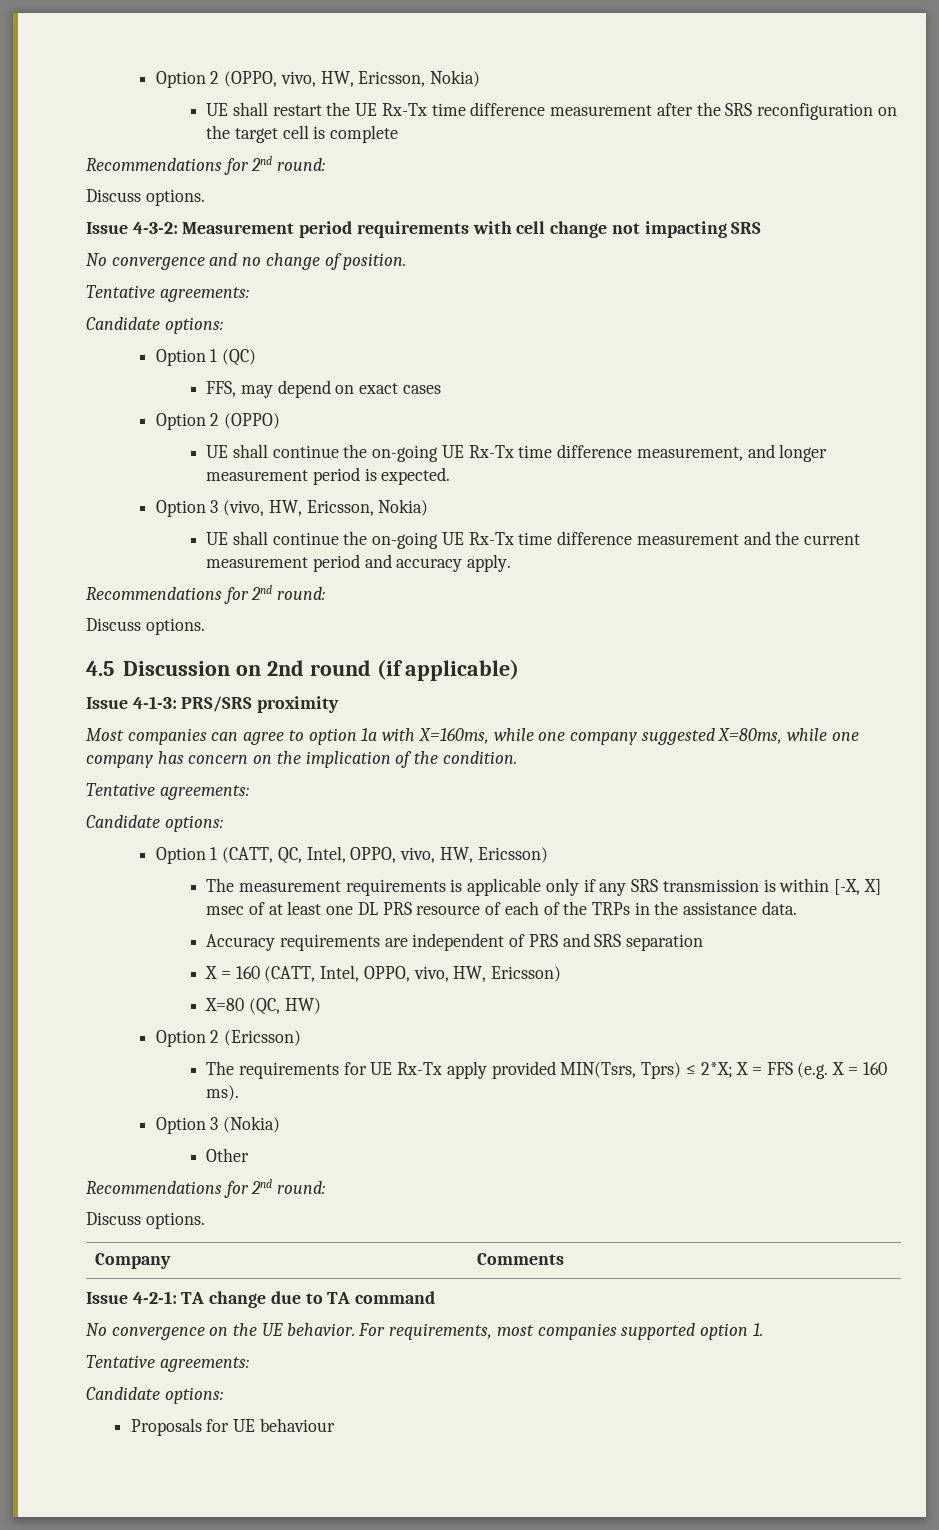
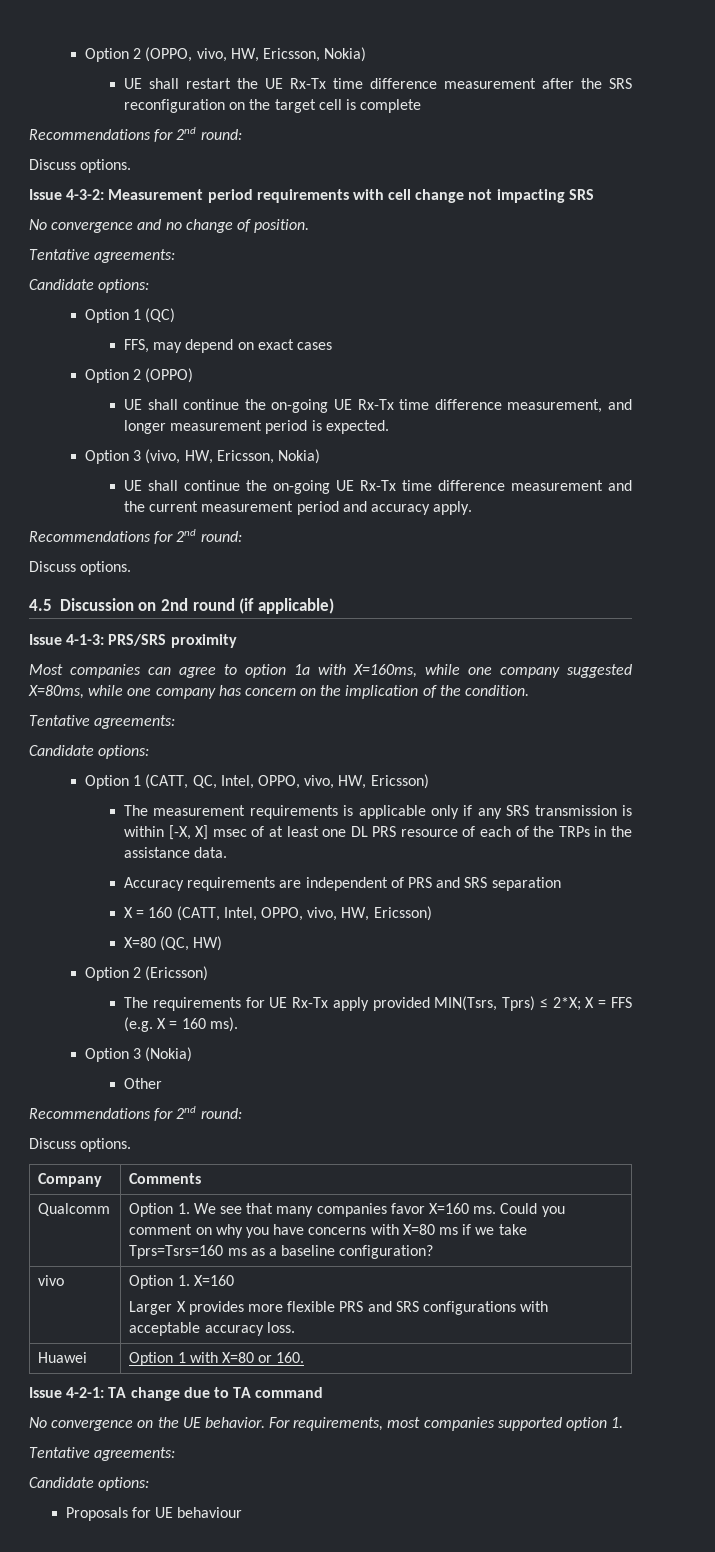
+ Qualcomm | Option 1. We see that many companies favor X=160 ms. Could you comment on why you have concerns with X=80 ms if we take Tprs=Tsrs=160 ms as a baseline configuration?
+ vivo | Option 1. X=160
+ Larger X provides more flexible PRS and SRS configurations with acceptable accuracy loss.
+ Huawei | Option 1 with X=80 or 160.

